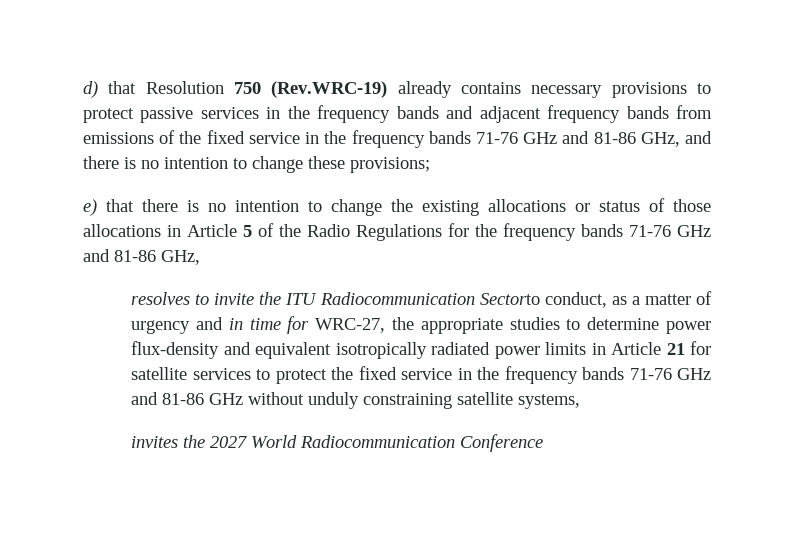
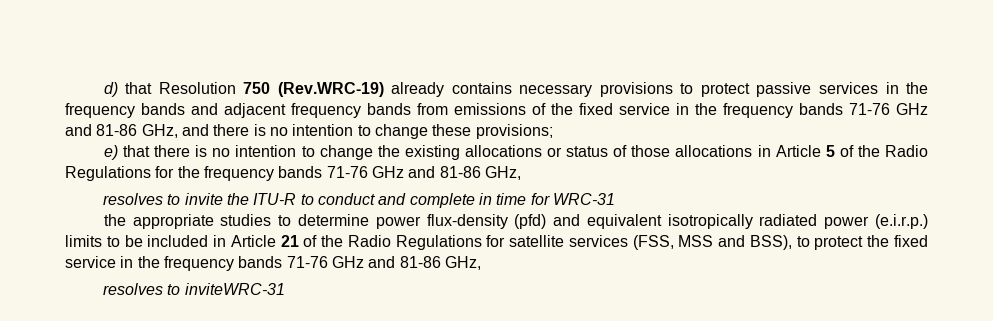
- resolves to invite the ITU Radiocommunication Sectorto conduct, as a matter of urgency and in time for WRC-27, the appropriate studies to determine power flux-density and equivalent isotropically radiated power limits in Article 21 for satellite services to protect the fixed service in the frequency bands 71-76 GHz and 81-86 GHz without unduly constraining satellite systems,
- invites the 2027 World Radiocommunication Conference
+ resolves to invite the ITU-R to conduct and complete in time for WRC-31
+ the appropriate studies to determine power flux-density (pfd) and equivalent isotropically radiated power (e.i.r.p.) limits to be included in Article 21 of the Radio Regulations for satellite services (FSS, MSS and BSS), to protect the fixed service in the frequency bands 71-76 GHz and 81-86 GHz,
+ resolves to inviteWRC-31

